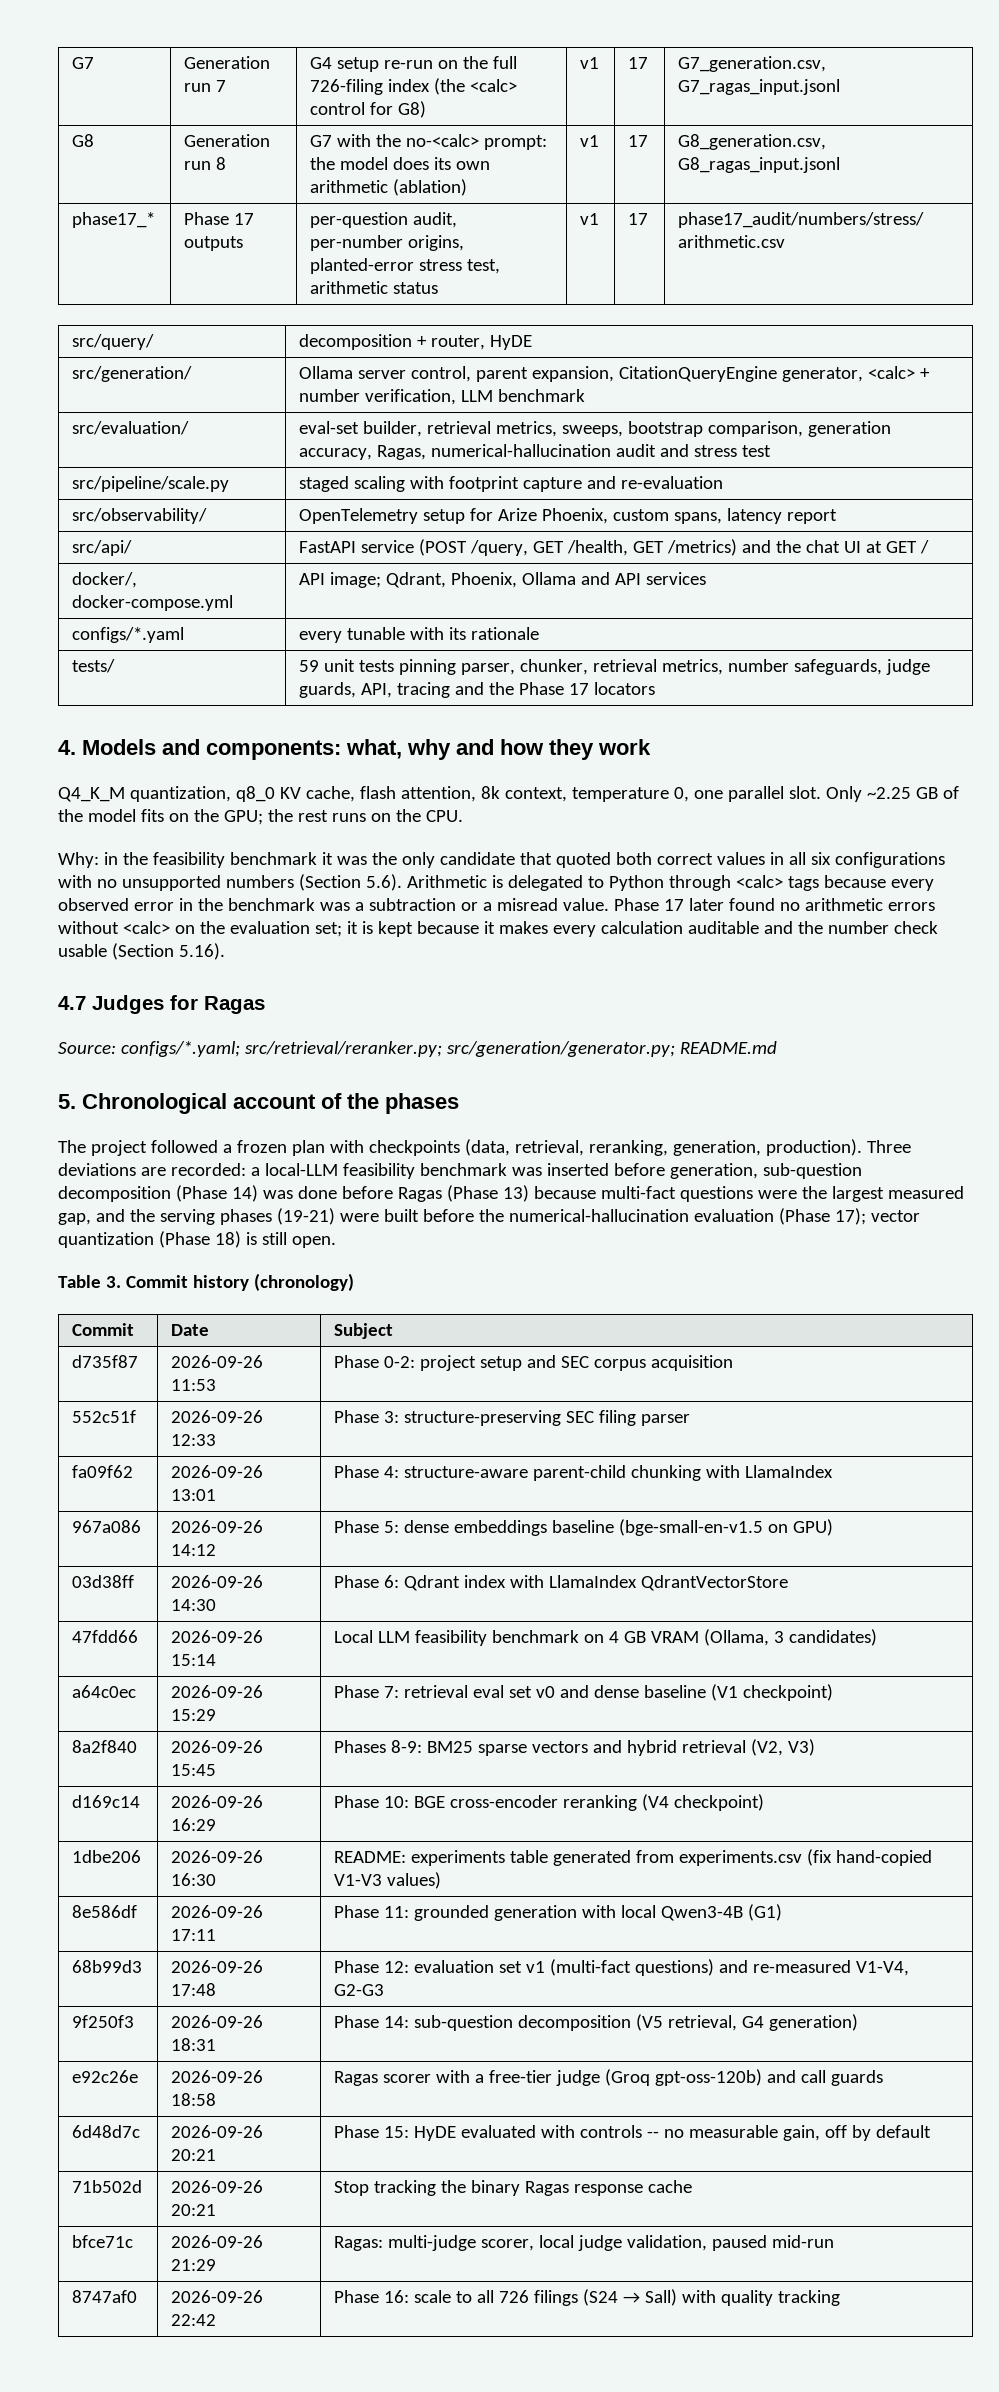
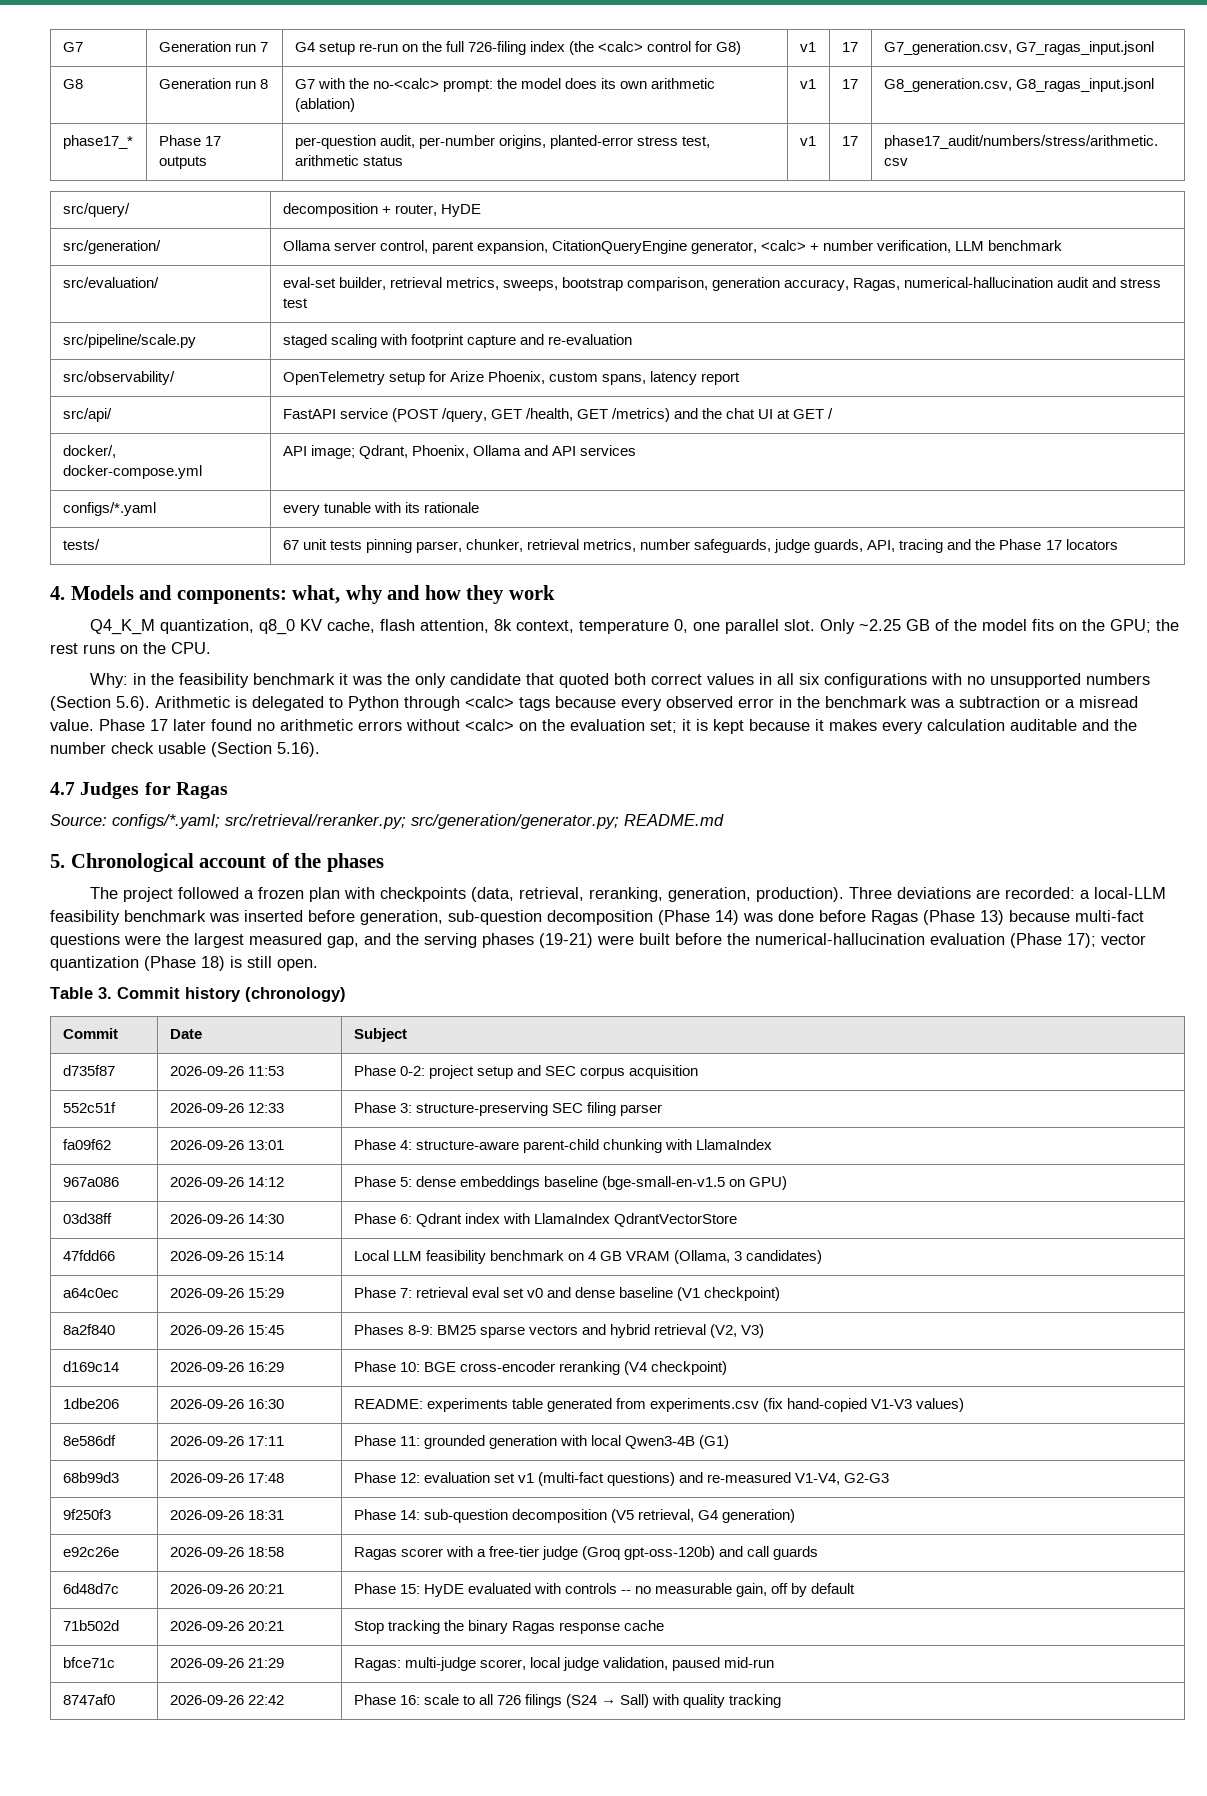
- tests/ | 59 unit tests pinning parser, chunker, retrieval metrics, number safeguards, judge guards, API, tracing and the Phase 17 locators
+ tests/ | 67 unit tests pinning parser, chunker, retrieval metrics, number safeguards, judge guards, API, tracing and the Phase 17 locators

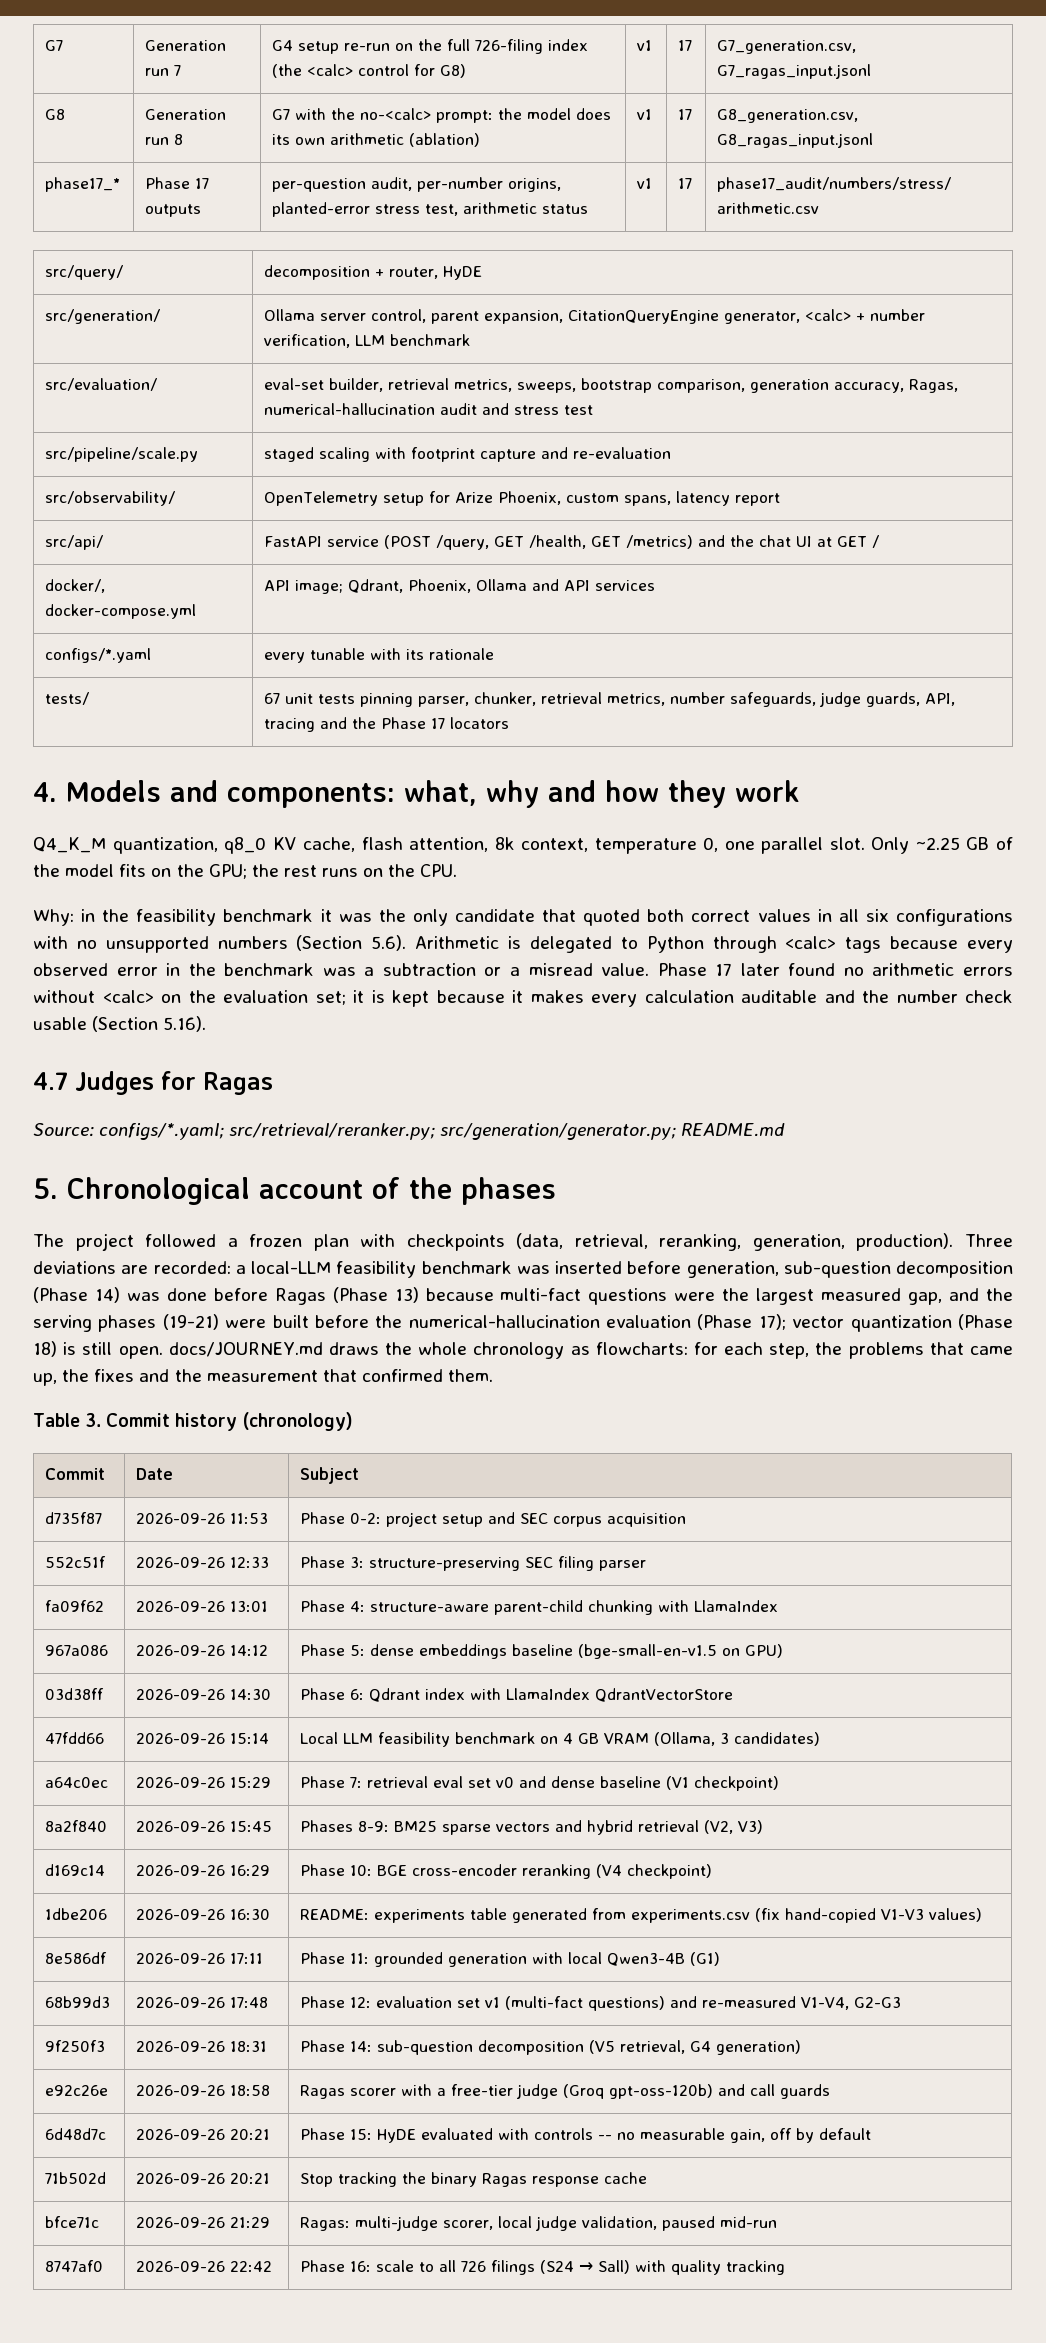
- Three deviations are recorded: a local-LLM feasibility benchmark was inserted before generation, sub-question decomposition (Phase 14) was done before Ragas (Phase 13) because multi-fact questions were the largest measured gap, and the serving phases (19-21) were built before the numerical-hallucination evaluation (Phase 17); vector quantization (Phase 18) is still open.
+ Three deviations are recorded: a local-LLM feasibility benchmark was inserted before generation, sub-question decomposition (Phase 14) was done before Ragas (Phase 13) because multi-fact questions were the largest measured gap, and the serving phases (19-21) were built before the numerical-hallucination evaluation (Phase 17); vector quantization (Phase 18) is still open. docs/JOURNEY.md draws the whole chronology as flowcharts: for each step, the problems that came up, the fixes and the measurement that confirmed them.

